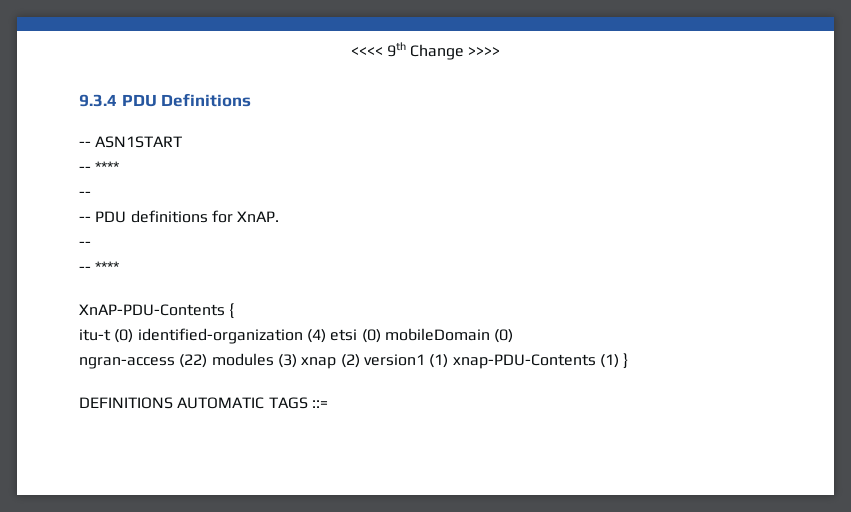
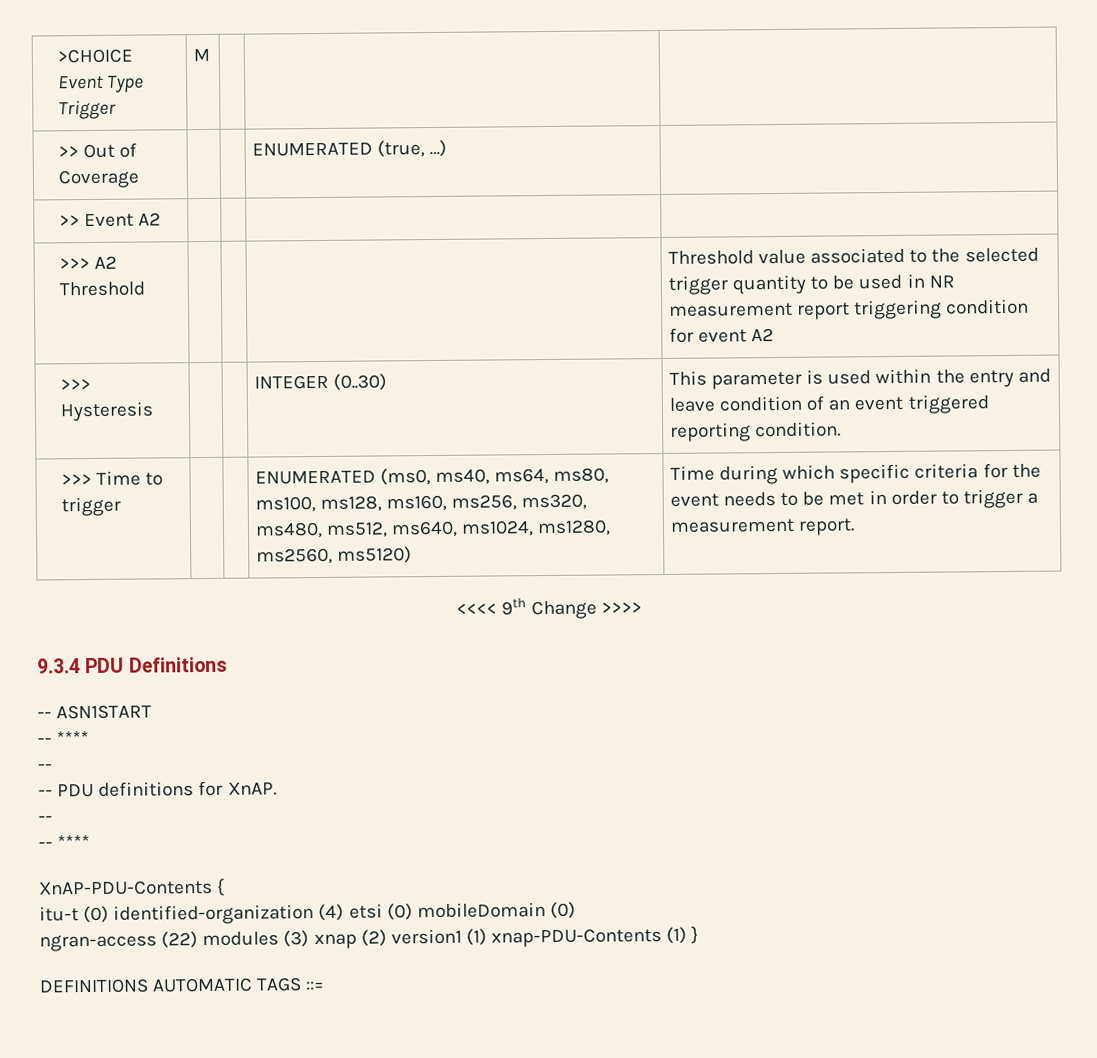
+ >CHOICE Event Type Trigger | M | | |
+ >> Out of Coverage | | | ENUMERATED (true, …) |
+ >> Event A2 | | | |
+ >>> A2 Threshold | | | | Threshold value associated to the selected trigger quantity to be used in NR measurement report triggering condition for event A2
+ >>> Hysteresis | | | INTEGER (0..30) | This parameter is used within the entry and leave condition of an event triggered reporting condition.
+ >>> Time to trigger | | | ENUMERATED (ms0, ms40, ms64, ms80, ms100, ms128, ms160, ms256, ms320, ms480, ms512, ms640, ms1024, ms1280, ms2560, ms5120) | Time during which specific criteria for the event needs to be met in order to trigger a measurement report.

